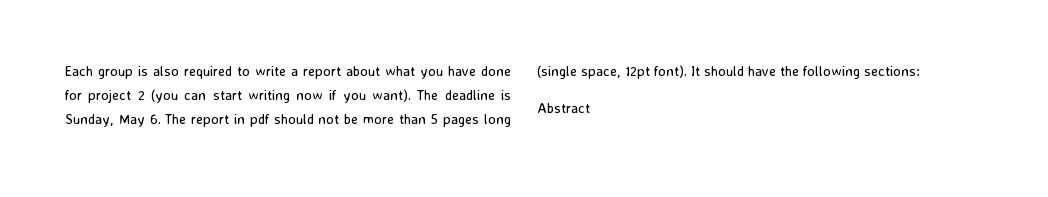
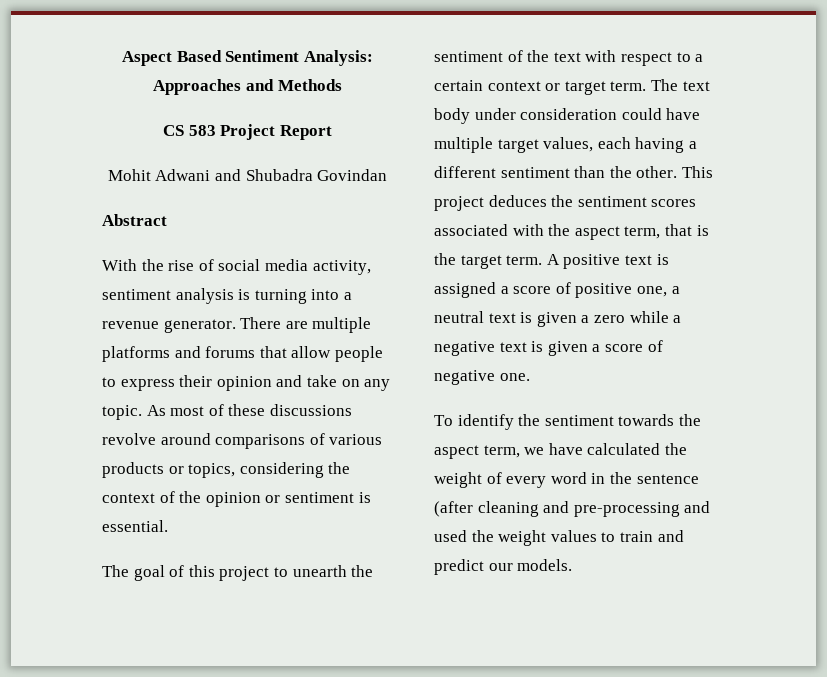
- Each group is also required to write a report about what you have done for project 2 (you can start writing now if you want). The deadline is Sunday, May 6. The report in pdf should not be more than 5 pages long (single space, 12pt font). It should have the following sections:
+ Aspect Based Sentiment Analysis: Approaches and Methods
+ CS 583 Project Report
+ Mohit Adwani and Shubadra Govindan
  Abstract
+ With the rise of social media activity, sentiment analysis is turning into a revenue generator. There are multiple platforms and forums that allow people to express their opinion and take on any topic. As most of these discussions revolve around comparisons of various products or topics, considering the context of the opinion or sentiment is essential.
+ The goal of this project to unearth the sentiment of the text with respect to a certain context or target term. The text body under consideration could have multiple target values, each having a different sentiment than the other. This project deduces the sentiment scores associated with the aspect term, that is the target term. A positive text is assigned a score of positive one, a neutral text is given a zero while a negative text is given a score of negative one.
+ To identify the sentiment towards the aspect term, we have calculated the weight of every word in the sentence (after cleaning and pre-processing and used the weight values to train and predict our models.

